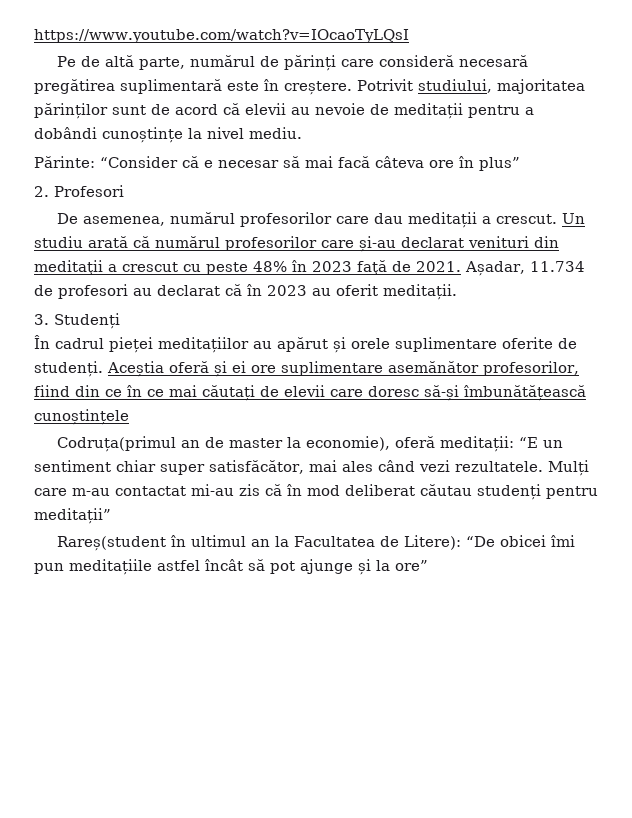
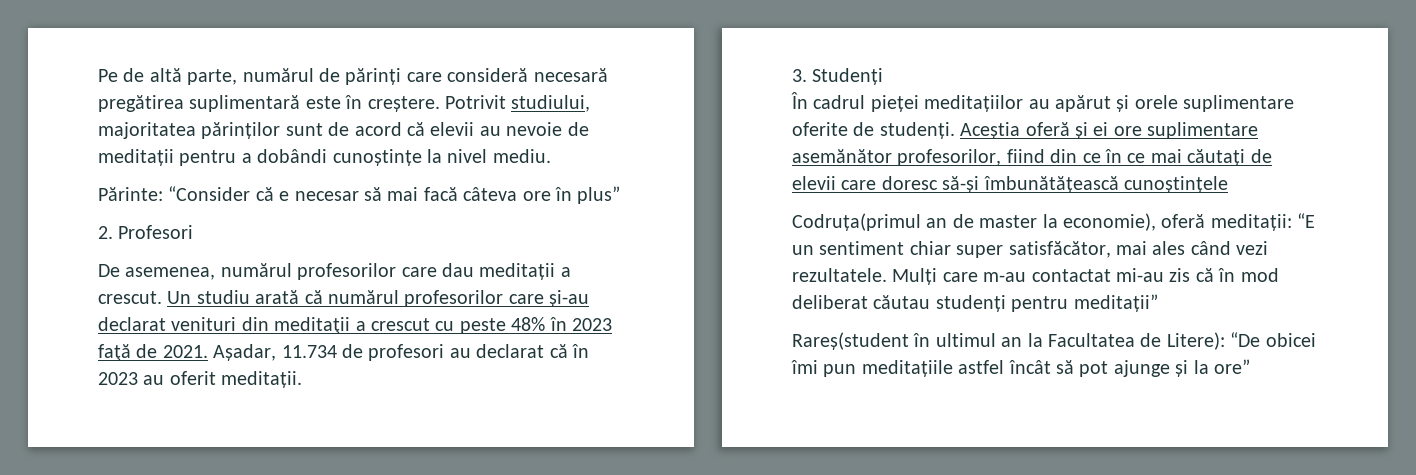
- https://www.youtube.com/watch?v=IOcaoTyLQsI

